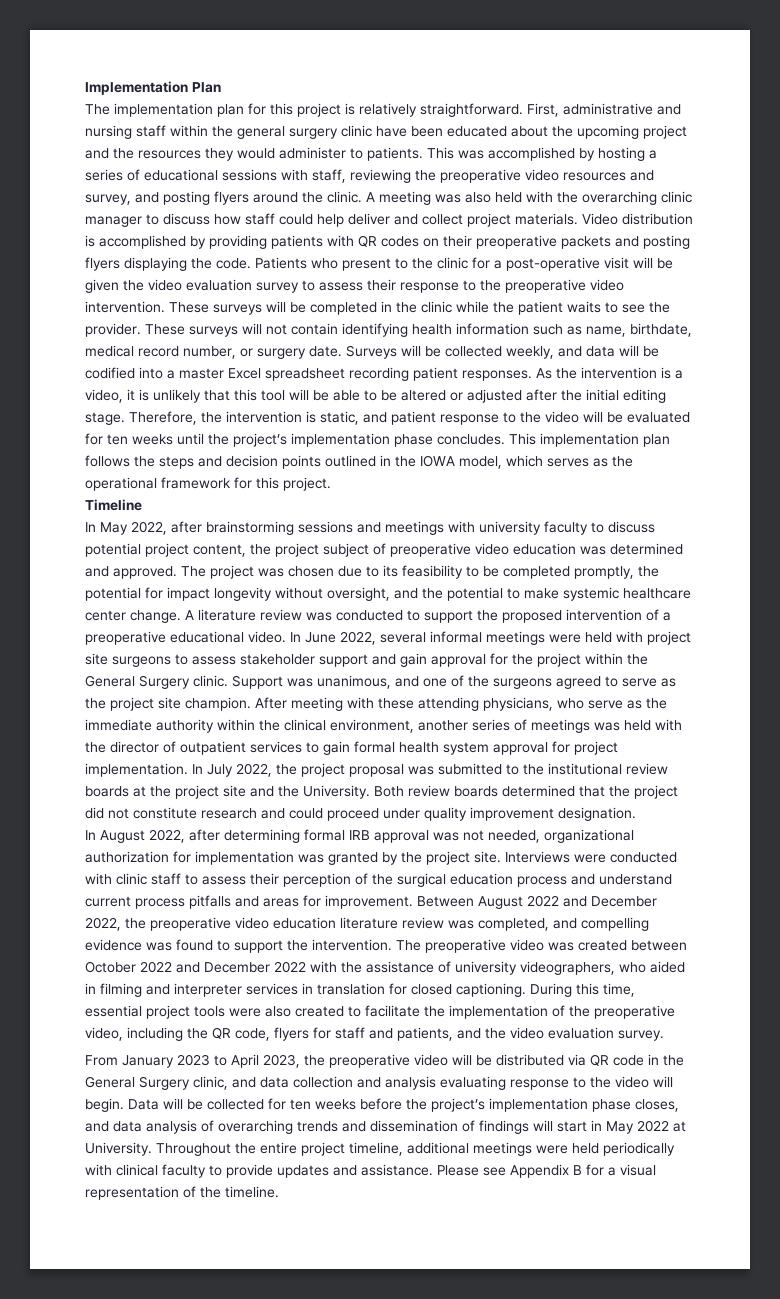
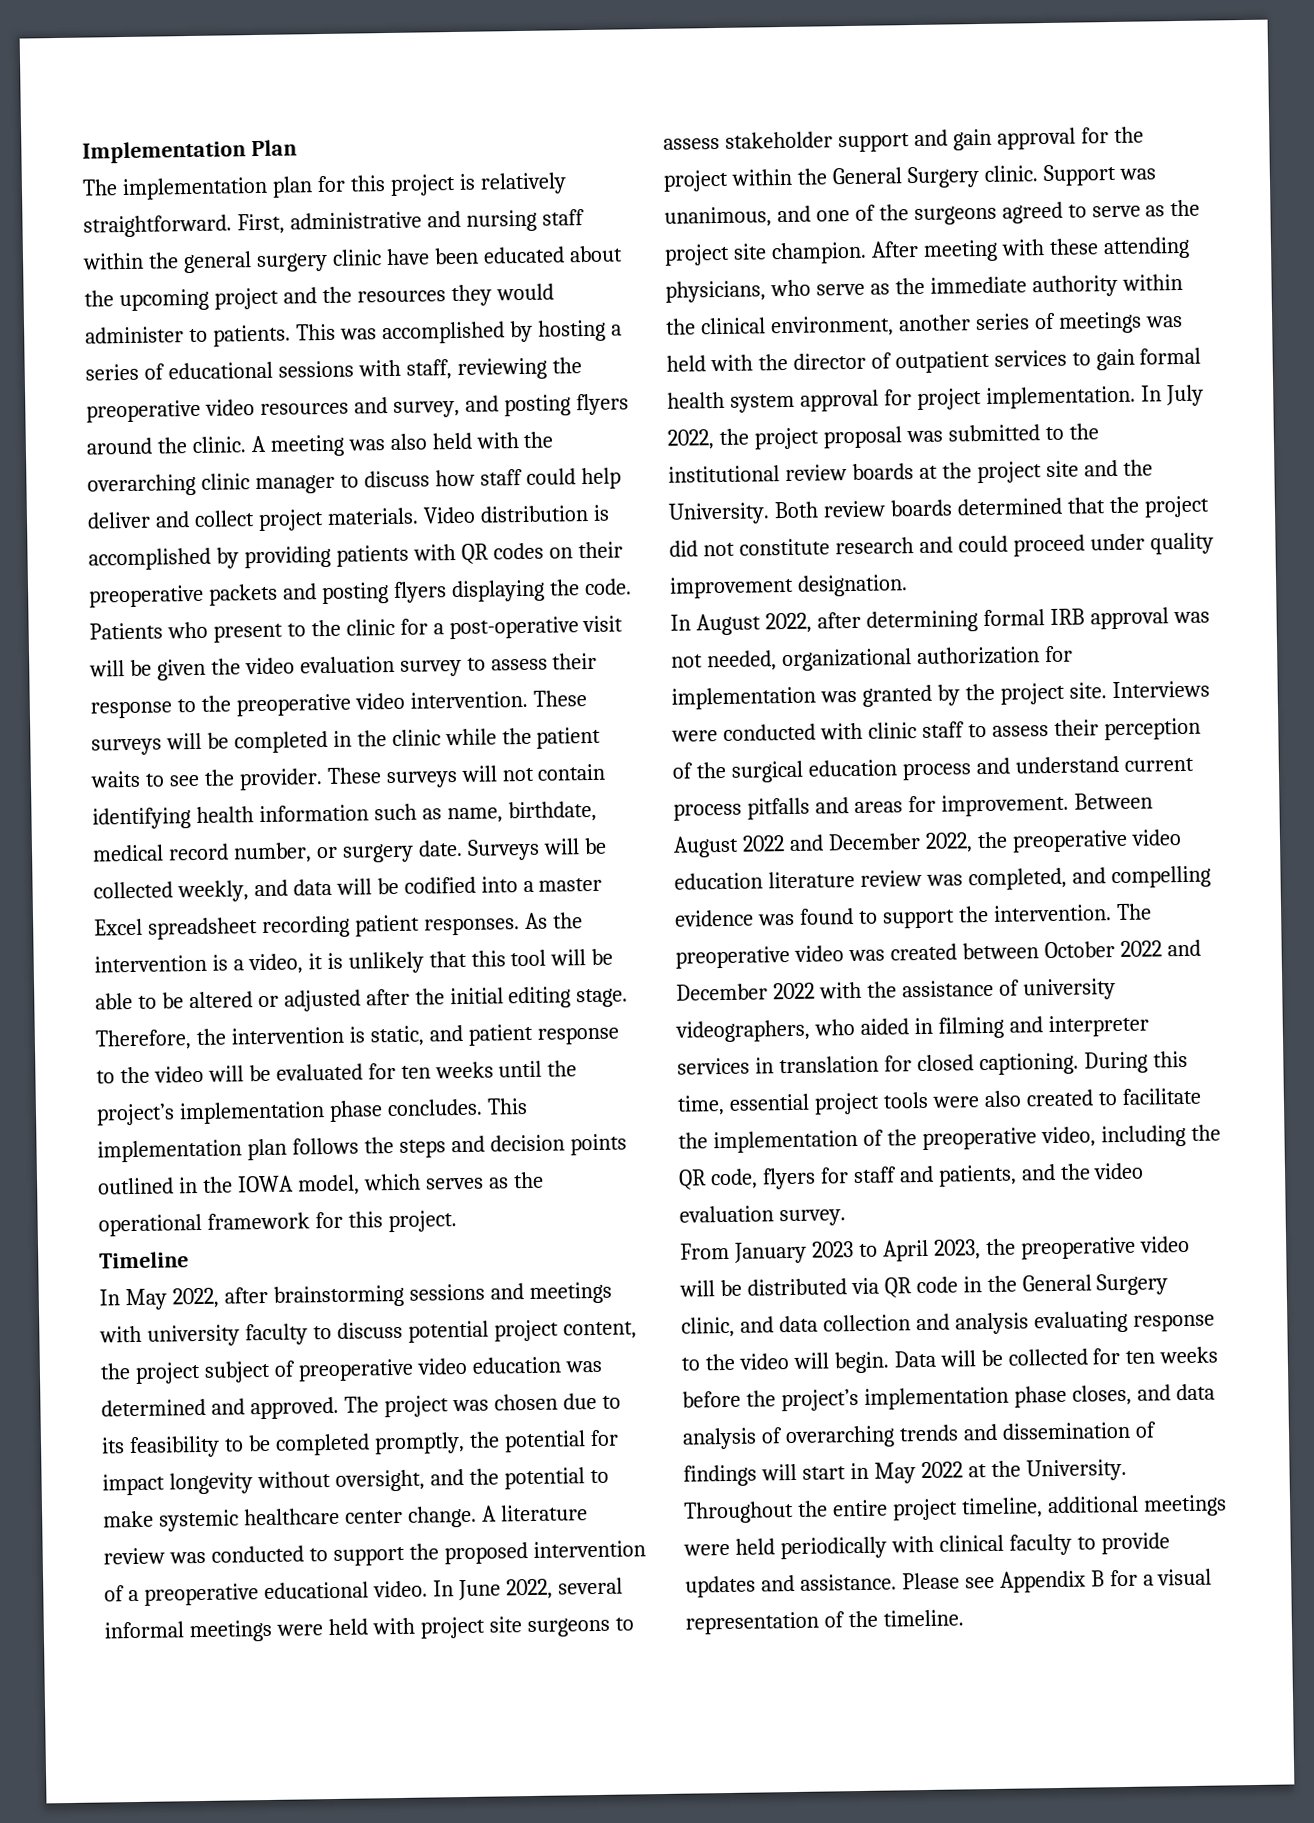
- Data will be collected for ten weeks before the project’s implementation phase closes, and data analysis of overarching trends and dissemination of findings will start in May 2022 at University.
+ Data will be collected for ten weeks before the project’s implementation phase closes, and data analysis of overarching trends and dissemination of findings will start in May 2022 at the University.

